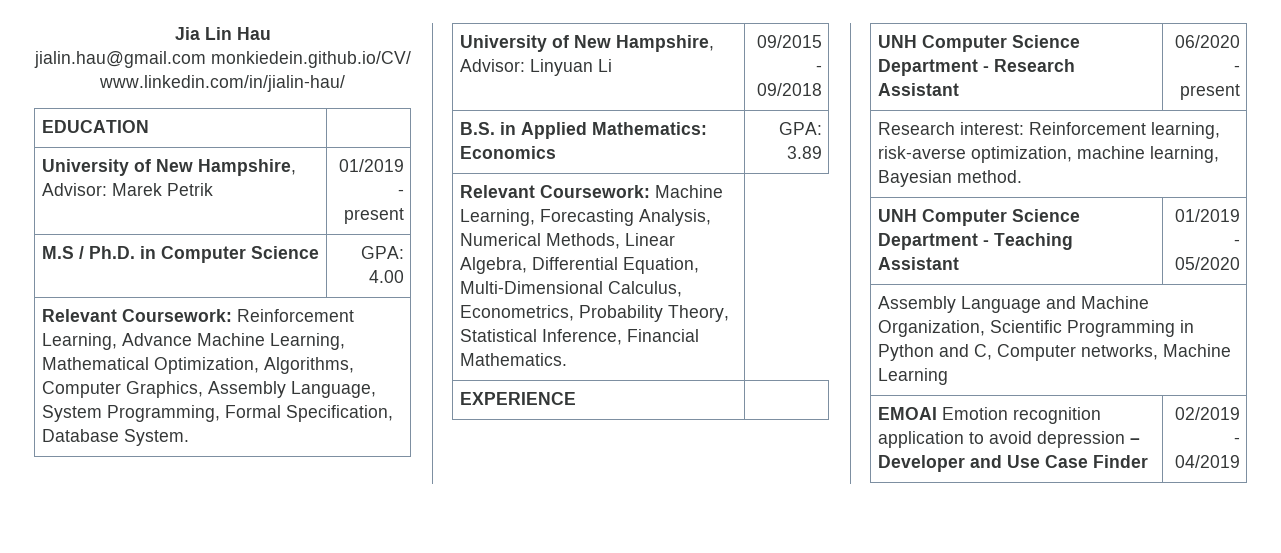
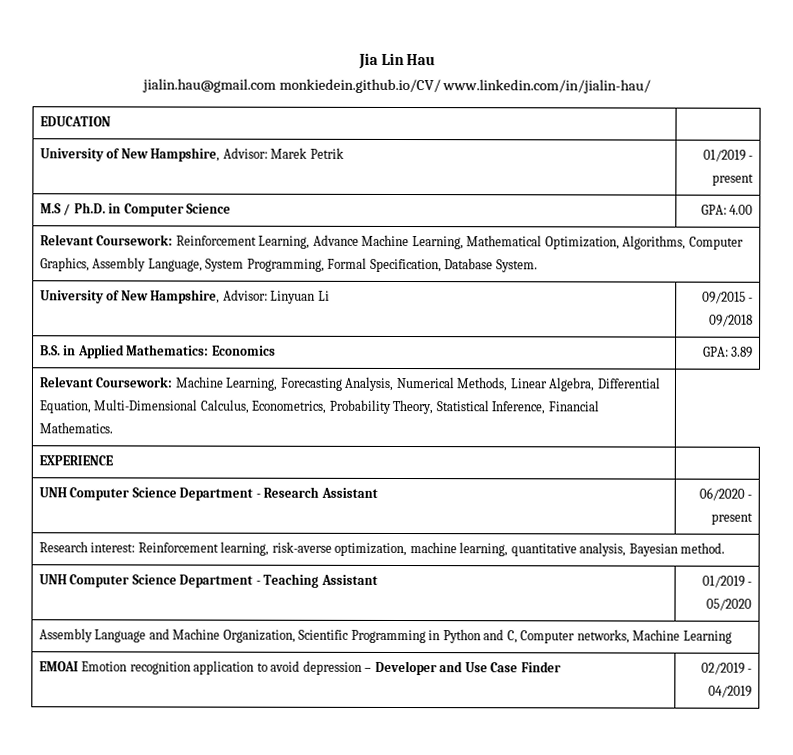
- Research interest: Reinforcement learning, risk-averse optimization, machine learning, Bayesian method.
+ Research interest: Reinforcement learning, risk-averse optimization, machine learning, quantitative analysis, Bayesian method.

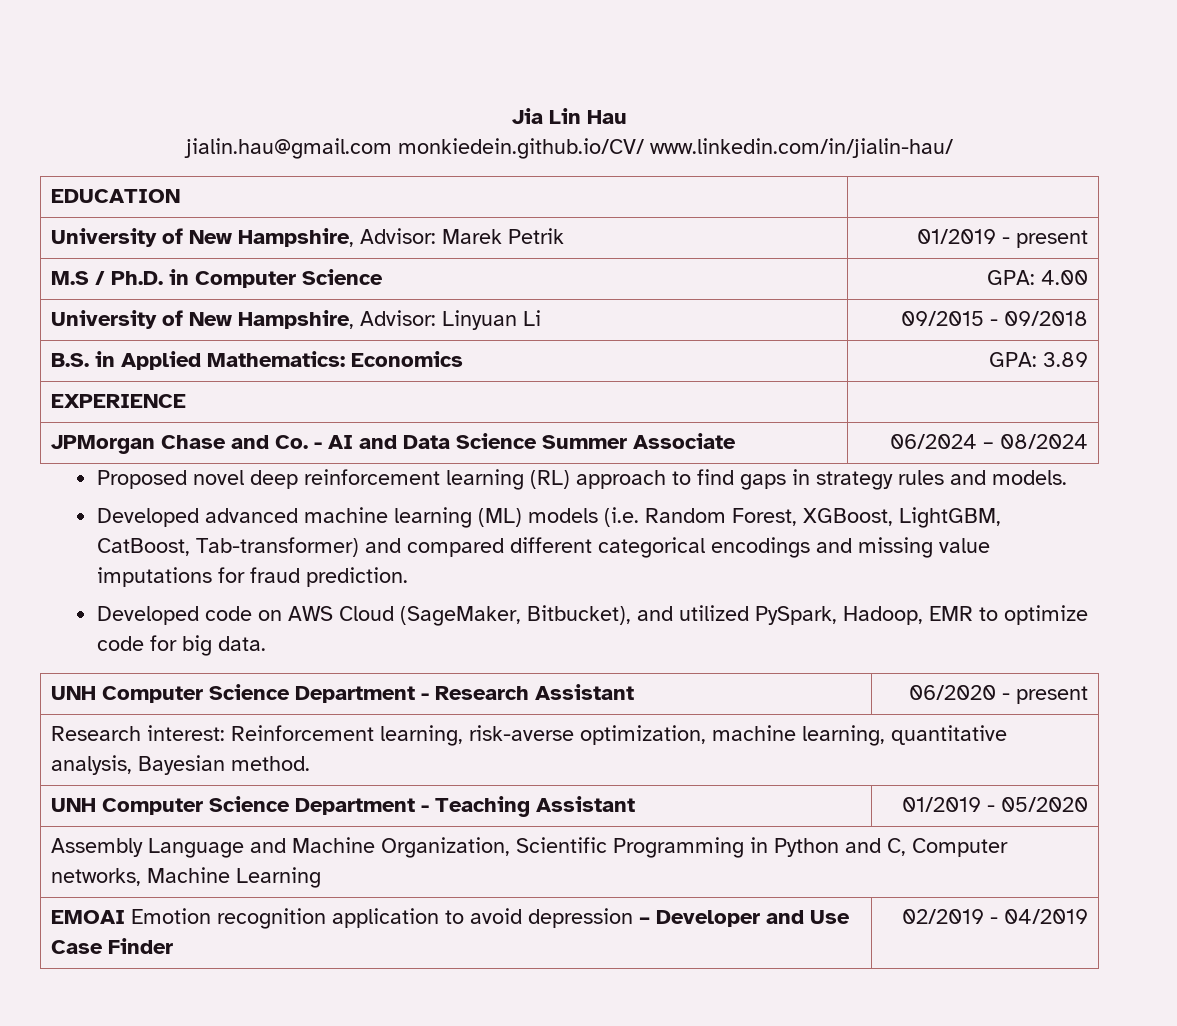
- Relevant Coursework: Reinforcement Learning, Advance Machine Learning, Mathematical Optimization, Algorithms, Computer Graphics, Assembly Language, System Programming, Formal Specification, Database System.
- Relevant Coursework: Machine Learning, Forecasting Analysis, Numerical Methods, Linear Algebra, Differential Equation, Multi-Dimensional Calculus, Econometrics, Probability Theory, Statistical Inference, Financial Mathematics.
  EXPERIENCE |
+ JPMorgan Chase and Co. - AI and Data Science Summer Associate | 06/2024 – 08/2024
+ Proposed novel deep reinforcement learning (RL) approach to find gaps in strategy rules and models.
+ Developed advanced machine learning (ML) models (i.e. Random Forest, XGBoost, LightGBM, CatBoost, Tab-transformer) and compared different categorical encodings and missing value imputations for fraud prediction.
+ Developed code on AWS Cloud (SageMaker, Bitbucket), and utilized PySpark, Hadoop, EMR to optimize code for big data.

